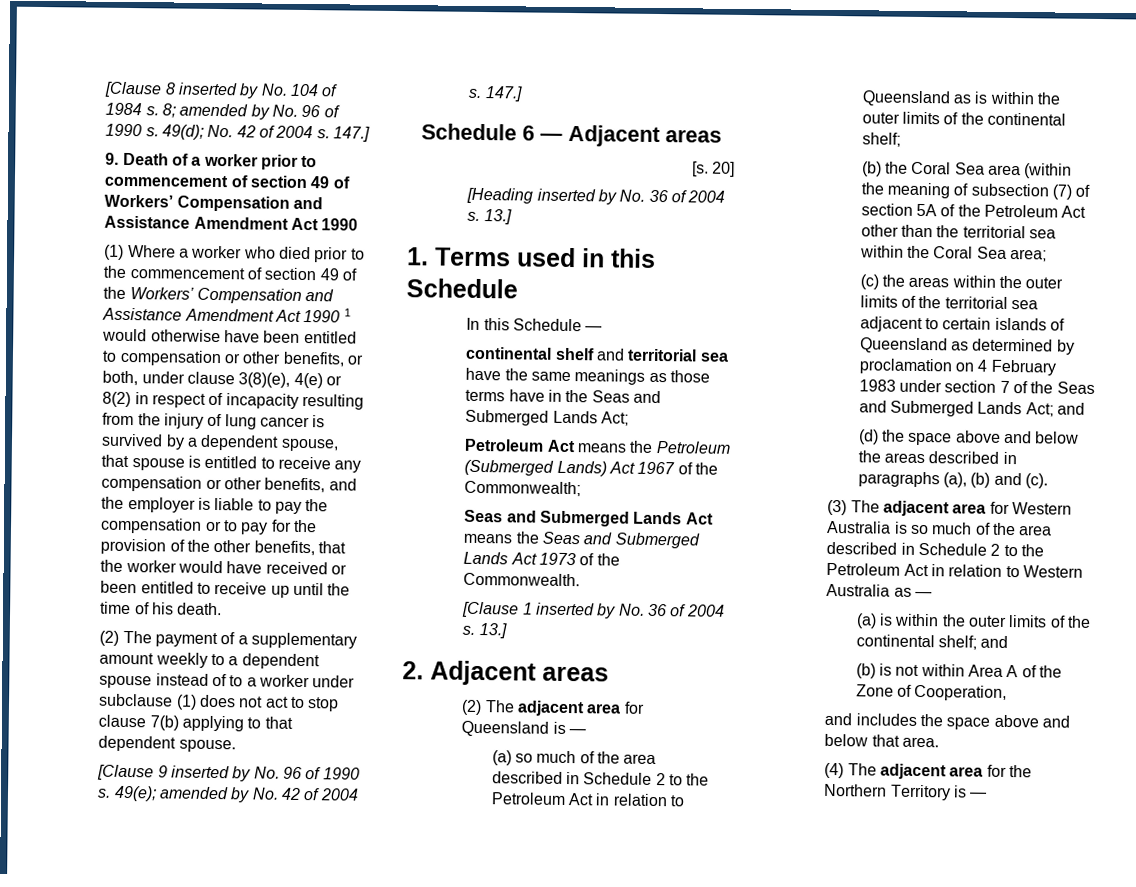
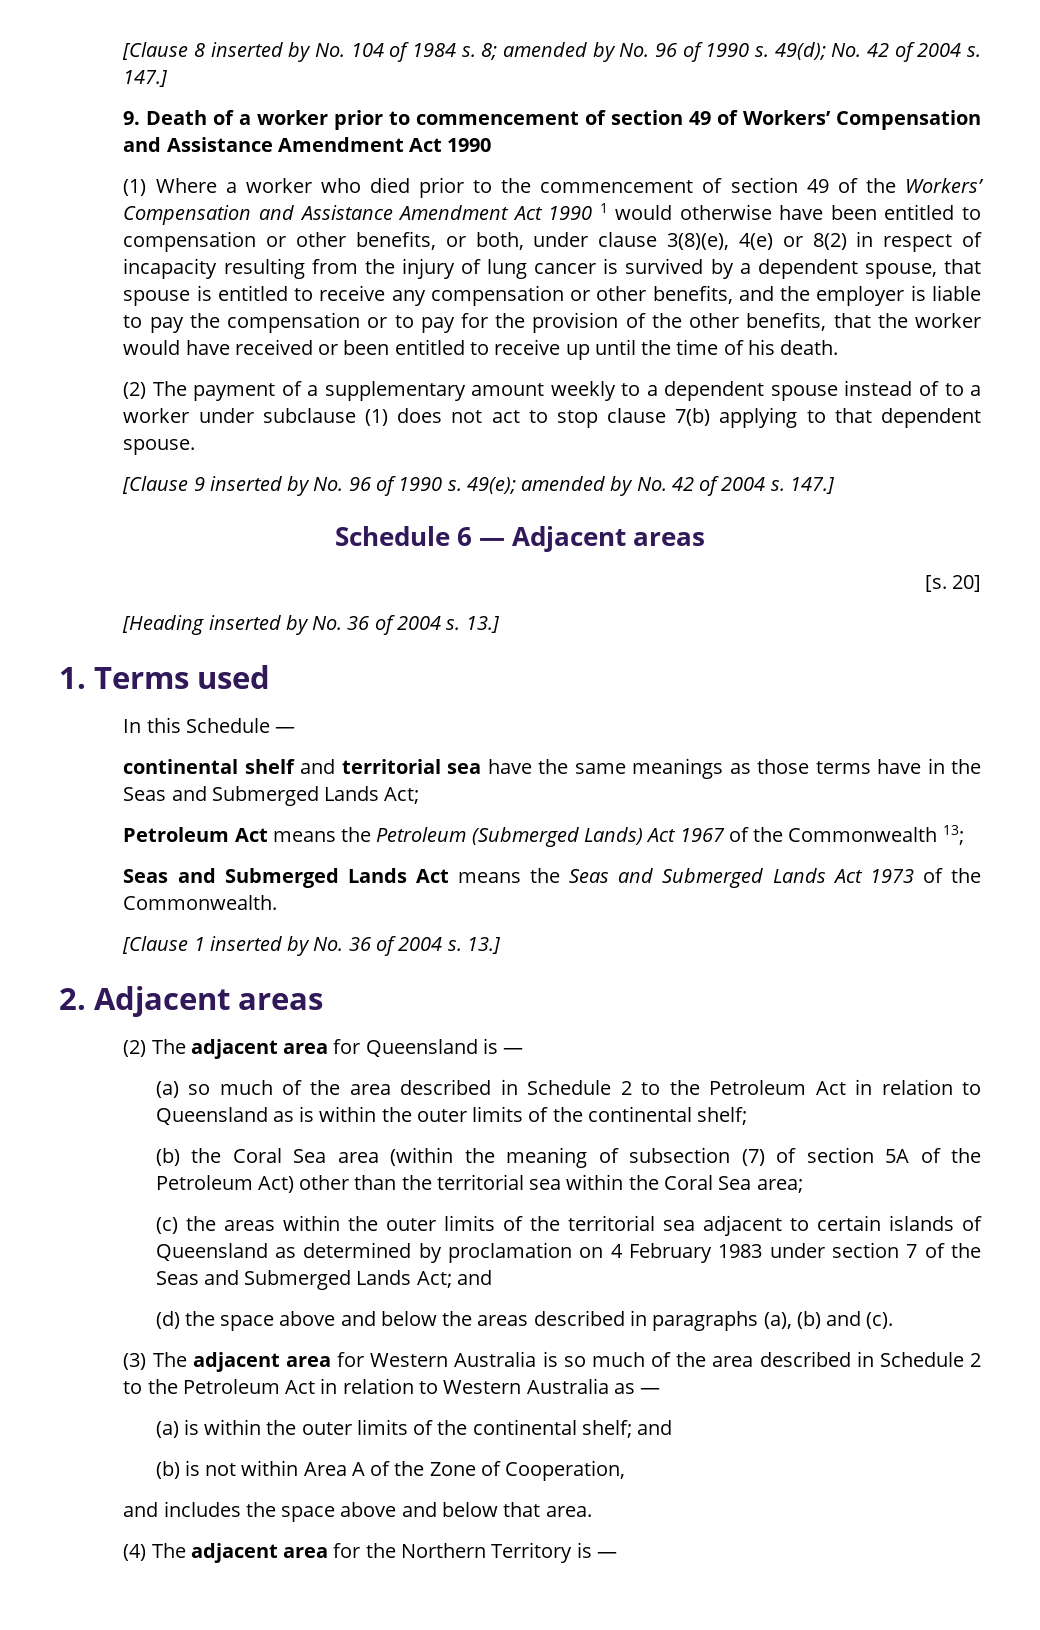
- 1. Terms used in this Schedule
+ 1. Terms used
- Petroleum Act means the Petroleum (Submerged Lands) Act 1967 of the Commonwealth;
+ Petroleum Act means the Petroleum (Submerged Lands) Act 1967 of the Commonwealth 13;
- (b) the Coral Sea area (within the meaning of subsection (7) of section 5A of the Petroleum Act other than the territorial sea within the Coral Sea area;
+ (b) the Coral Sea area (within the meaning of subsection (7) of section 5A of the Petroleum Act) other than the territorial sea within the Coral Sea area;

